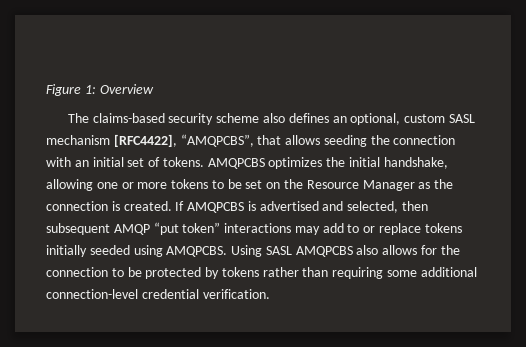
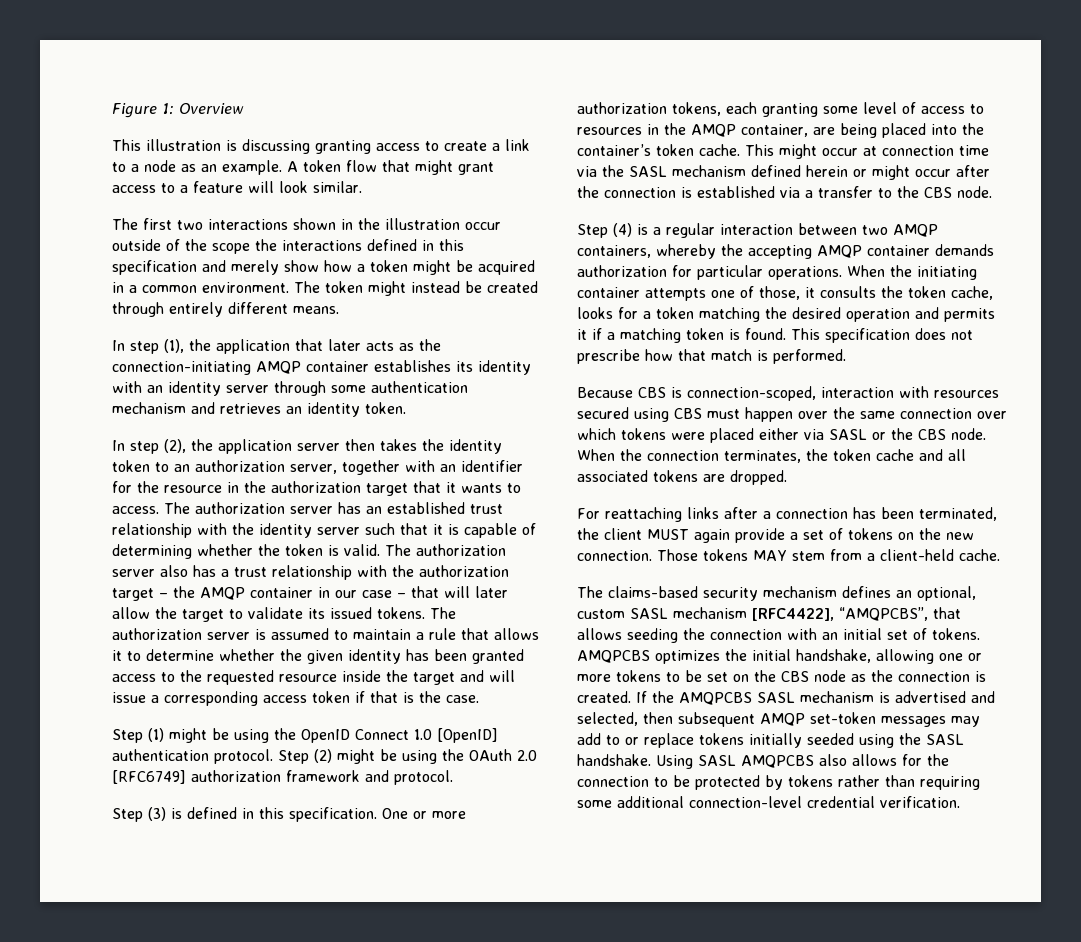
+ This illustration is discussing granting access to create a link to a node as an example. A token flow that might grant access to a feature will look similar.
+ The first two interactions shown in the illustration occur outside of the scope the interactions defined in this specification and merely show how a token might be acquired in a common environment. The token might instead be created through entirely different means.
+ In step (1), the application that later acts as the connection-initiating AMQP container establishes its identity with an identity server through some authentication mechanism and retrieves an identity token.
+ In step (2), the application server then takes the identity token to an authorization server, together with an identifier for the resource in the authorization target that it wants to access. The authorization server has an established trust relationship with the identity server such that it is capable of determining whether the token is valid. The authorization server also has a trust relationship with the authorization target – the AMQP container in our case – that will later allow the target to validate its issued tokens. The authorization server is assumed to maintain a rule that allows it to determine whether the given identity has been granted access to the requested resource inside the target and will issue a corresponding access token if that is the case.
+ Step (1) might be using the OpenID Connect 1.0 [OpenID] authentication protocol. Step (2) might be using the OAuth 2.0 [RFC6749] authorization framework and protocol.
+ Step (3) is defined in this specification. One or more authorization tokens, each granting some level of access to resources in the AMQP container, are being placed into the container’s token cache. This might occur at connection time via the SASL mechanism defined herein or might occur after the connection is established via a transfer to the CBS node.
+ Step (4) is a regular interaction between two AMQP containers, whereby the accepting AMQP container demands authorization for particular operations. When the initiating container attempts one of those, it consults the token cache, looks for a token matching the desired operation and permits it if a matching token is found. This specification does not prescribe how that match is performed.
+ Because CBS is connection-scoped, interaction with resources secured using CBS must happen over the same connection over which tokens were placed either via SASL or the CBS node. When the connection terminates, the token cache and all associated tokens are dropped.
+ For reattaching links after a connection has been terminated, the client MUST again provide a set of tokens on the new connection. Those tokens MAY stem from a client-held cache.
- The claims-based security scheme also defines an optional, custom SASL mechanism [RFC4422], “AMQPCBS”, that allows seeding the connection with an initial set of tokens.
+ The claims-based security mechanism defines an optional, custom SASL mechanism [RFC4422], “AMQPCBS”, that allows seeding the connection with an initial set of tokens.
- AMQPCBS optimizes the initial handshake, allowing one or more tokens to be set on the Resource Manager as the connection is created.
+ AMQPCBS optimizes the initial handshake, allowing one or more tokens to be set on the CBS node as the connection is created.
- If AMQPCBS is advertised and selected, then subsequent AMQP “put token” interactions may add to or replace tokens initially seeded using AMQPCBS.
+ If the AMQPCBS SASL mechanism is advertised and selected, then subsequent AMQP set-token messages may add to or replace tokens initially seeded using the SASL handshake.

